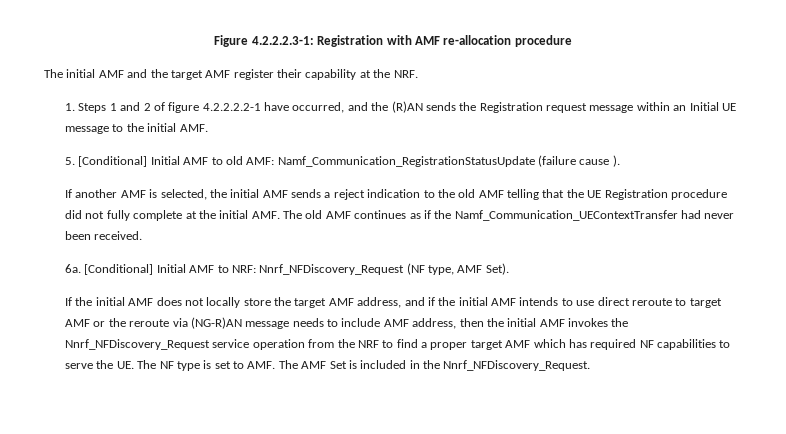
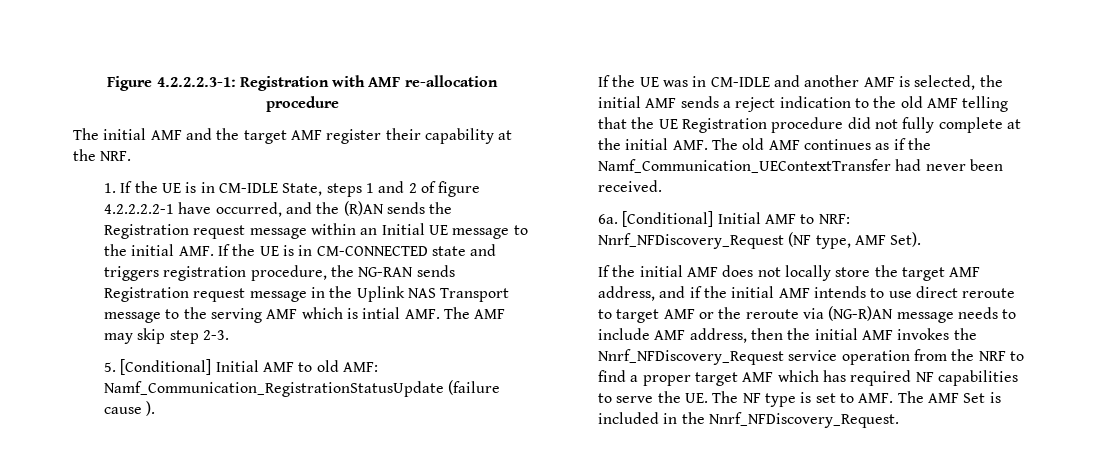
- 1. Steps 1 and 2 of figure 4.2.2.2.2-1 have occurred, and the (R)AN sends the Registration request message within an Initial UE message to the initial AMF.
+ 1. If the UE is in CM-IDLE State, steps 1 and 2 of figure 4.2.2.2.2-1 have occurred, and the (R)AN sends the Registration request message within an Initial UE message to the initial AMF. If the UE is in CM-CONNECTED state and triggers registration procedure, the NG-RAN sends Registration request message in the Uplink NAS Transport message to the serving AMF which is intial AMF. The AMF may skip step 2-3.
- If another AMF is selected, the initial AMF sends a reject indication to the old AMF telling that the UE Registration procedure did not fully complete at the initial AMF. The old AMF continues as if the Namf_Communication_UEContextTransfer had never been received.
+ If the UE was in CM-IDLE and another AMF is selected, the initial AMF sends a reject indication to the old AMF telling that the UE Registration procedure did not fully complete at the initial AMF. The old AMF continues as if the Namf_Communication_UEContextTransfer had never been received.

